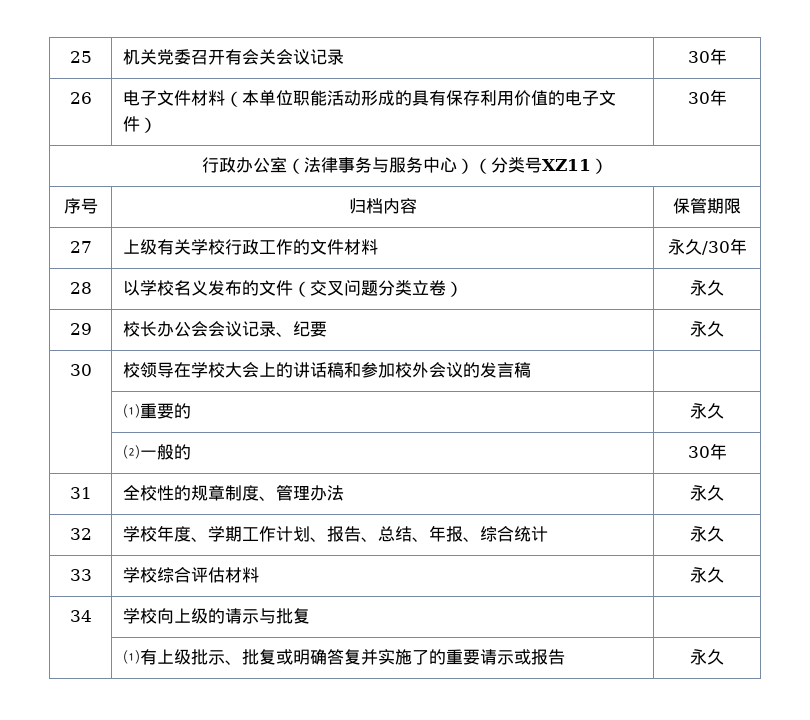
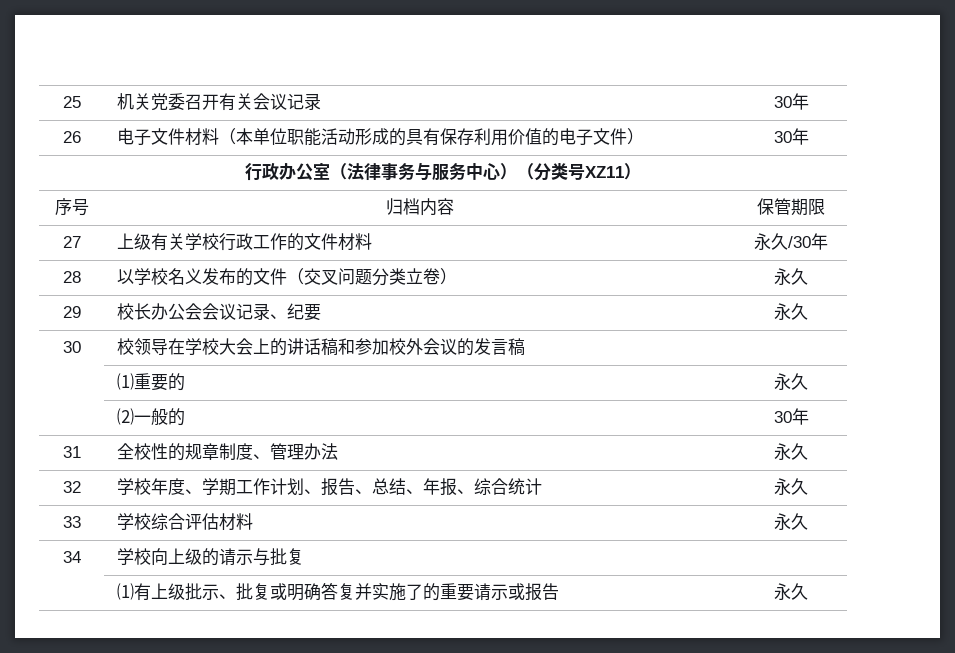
- 25 | 机关党委召开有会关会议记录 | 30年
+ 25 | 机关党委召开有关会议记录 | 30年

